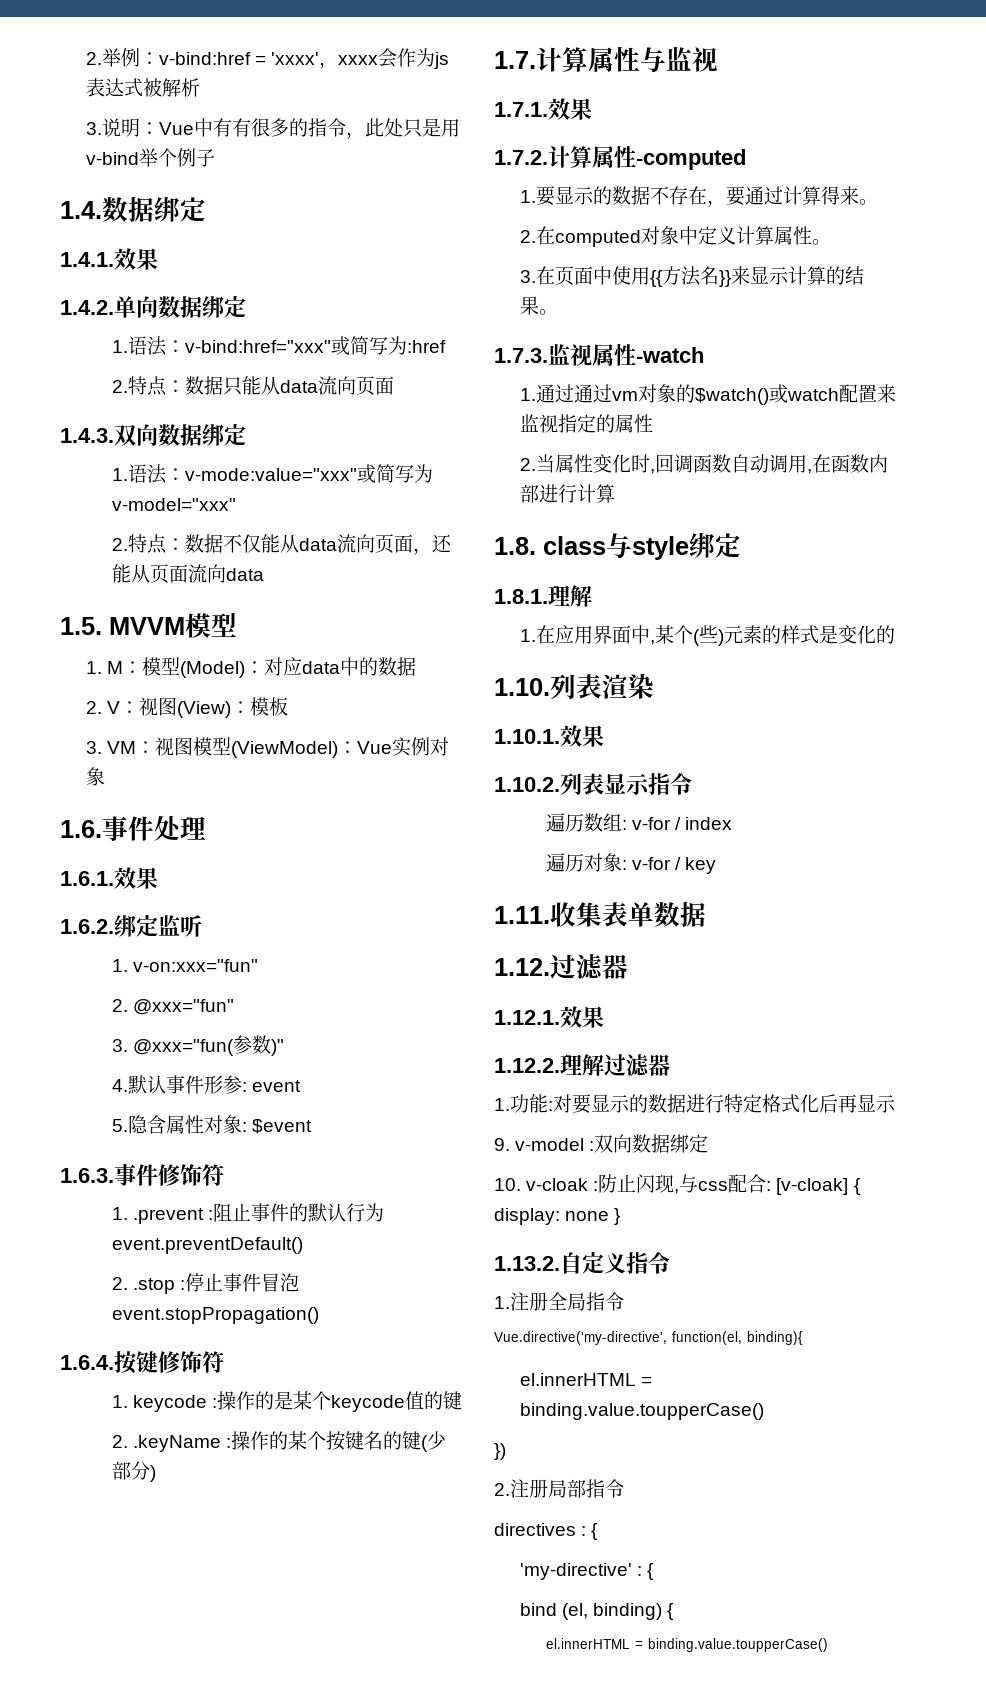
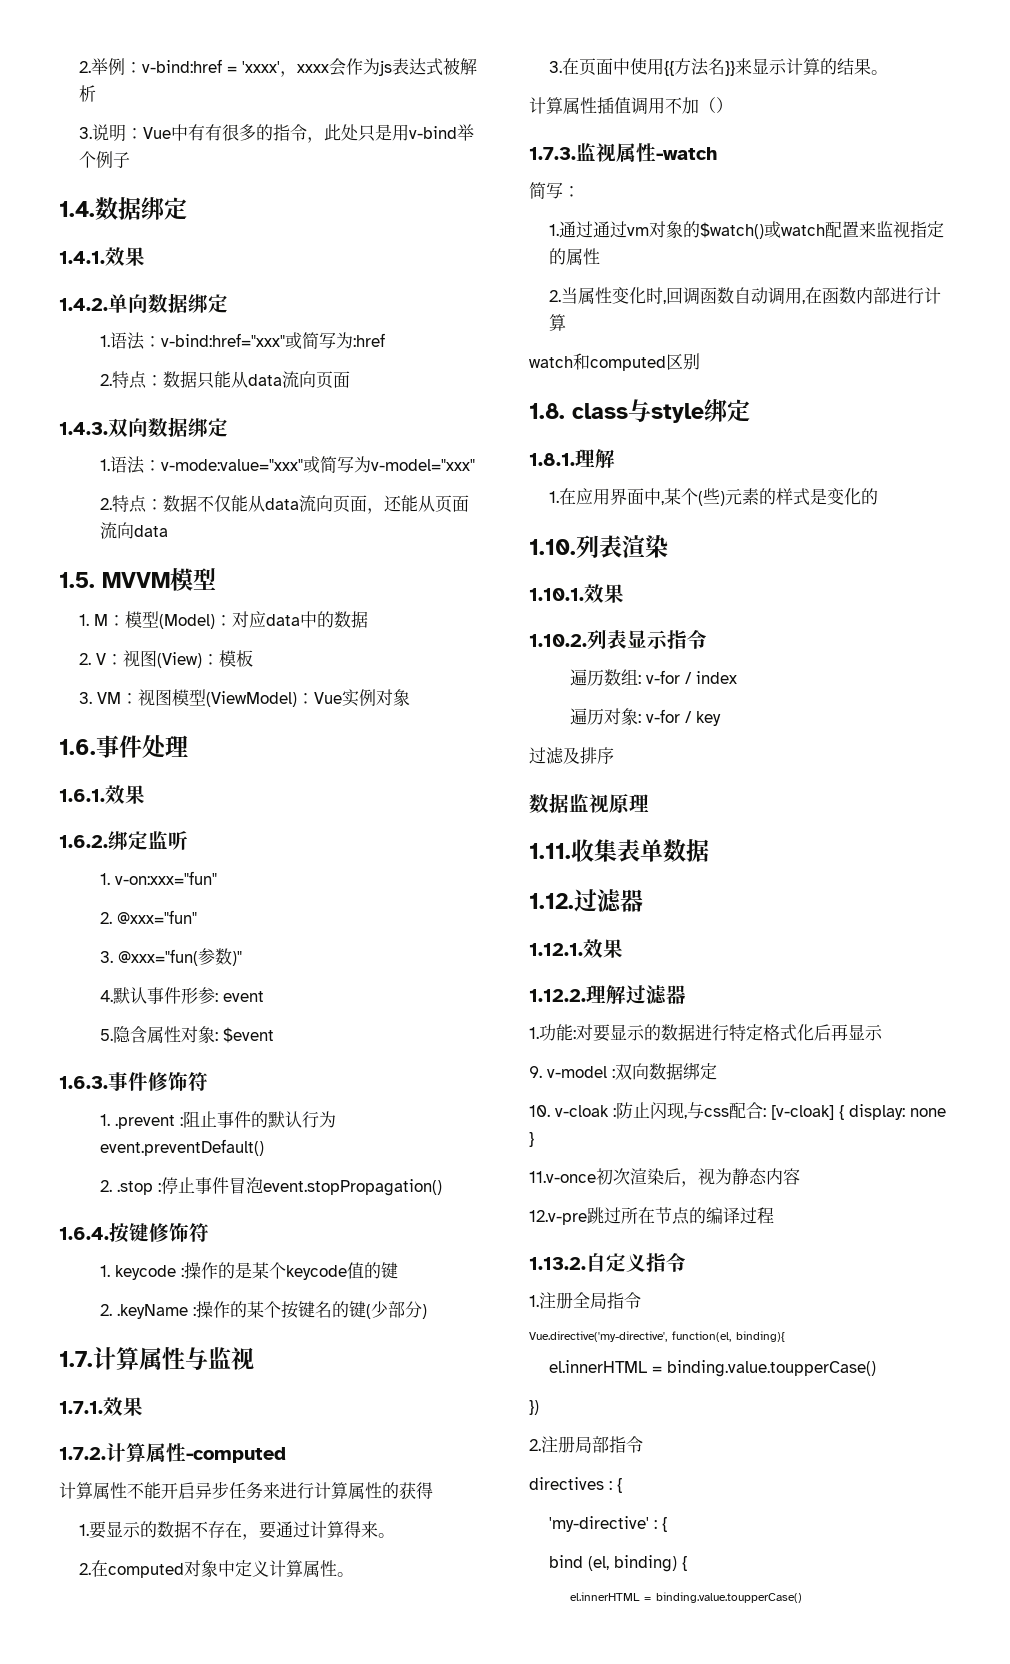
+ 计算属性不能开启异步任务来进行计算属性的获得
+ 计算属性插值调用不加（）
+ 简写：
+ watch和computed区别
+ 过滤及排序
+ 数据监视原理
+ 11.v-once初次渲染后，视为静态内容
+ 12.v-pre跳过所在节点的编译过程

